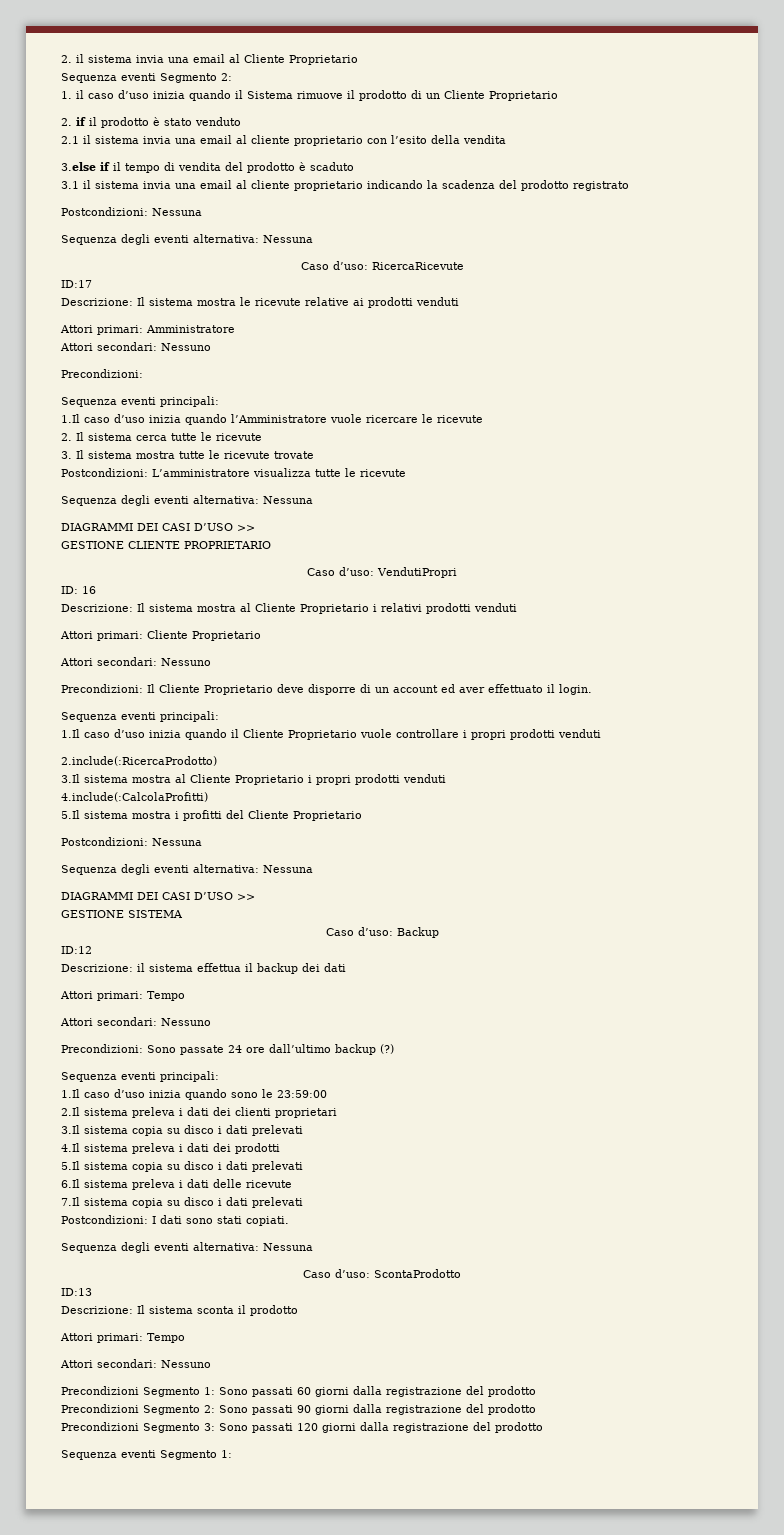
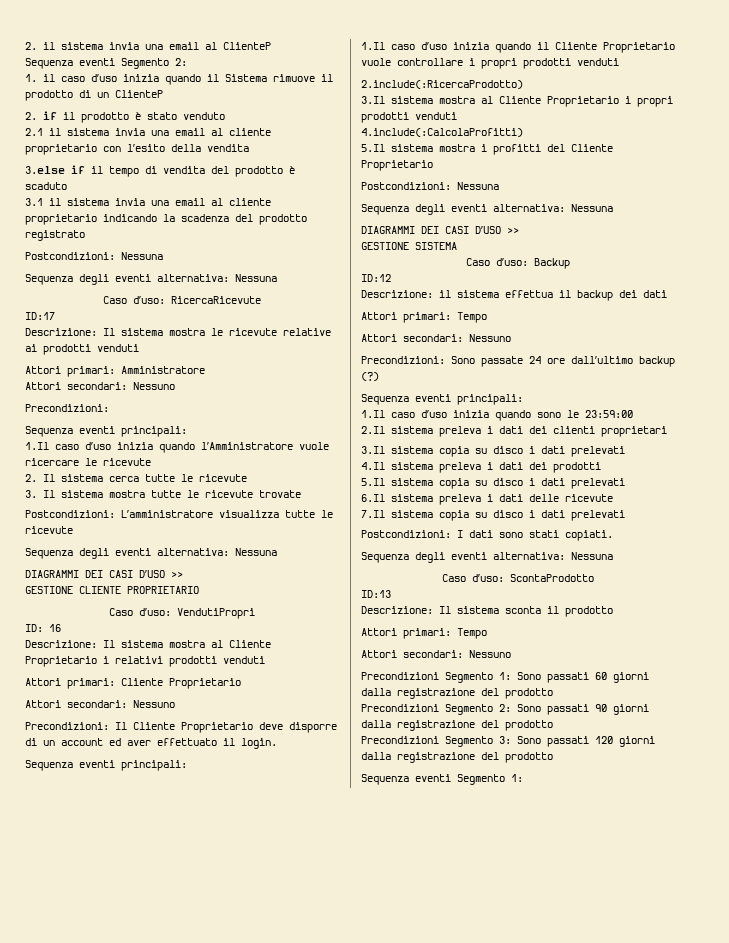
- 2. il sistema invia una email al Cliente Proprietario
+ 2. il sistema invia una email al ClienteP
- 1. il caso d’uso inizia quando il Sistema rimuove il prodotto di un Cliente Proprietario
+ 1. il caso d’uso inizia quando il Sistema rimuove il prodotto di un ClienteP

